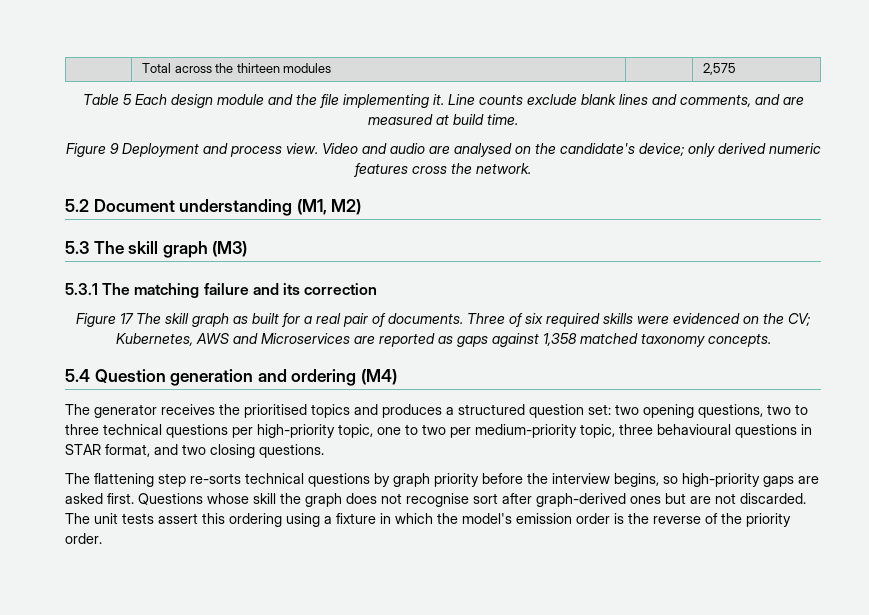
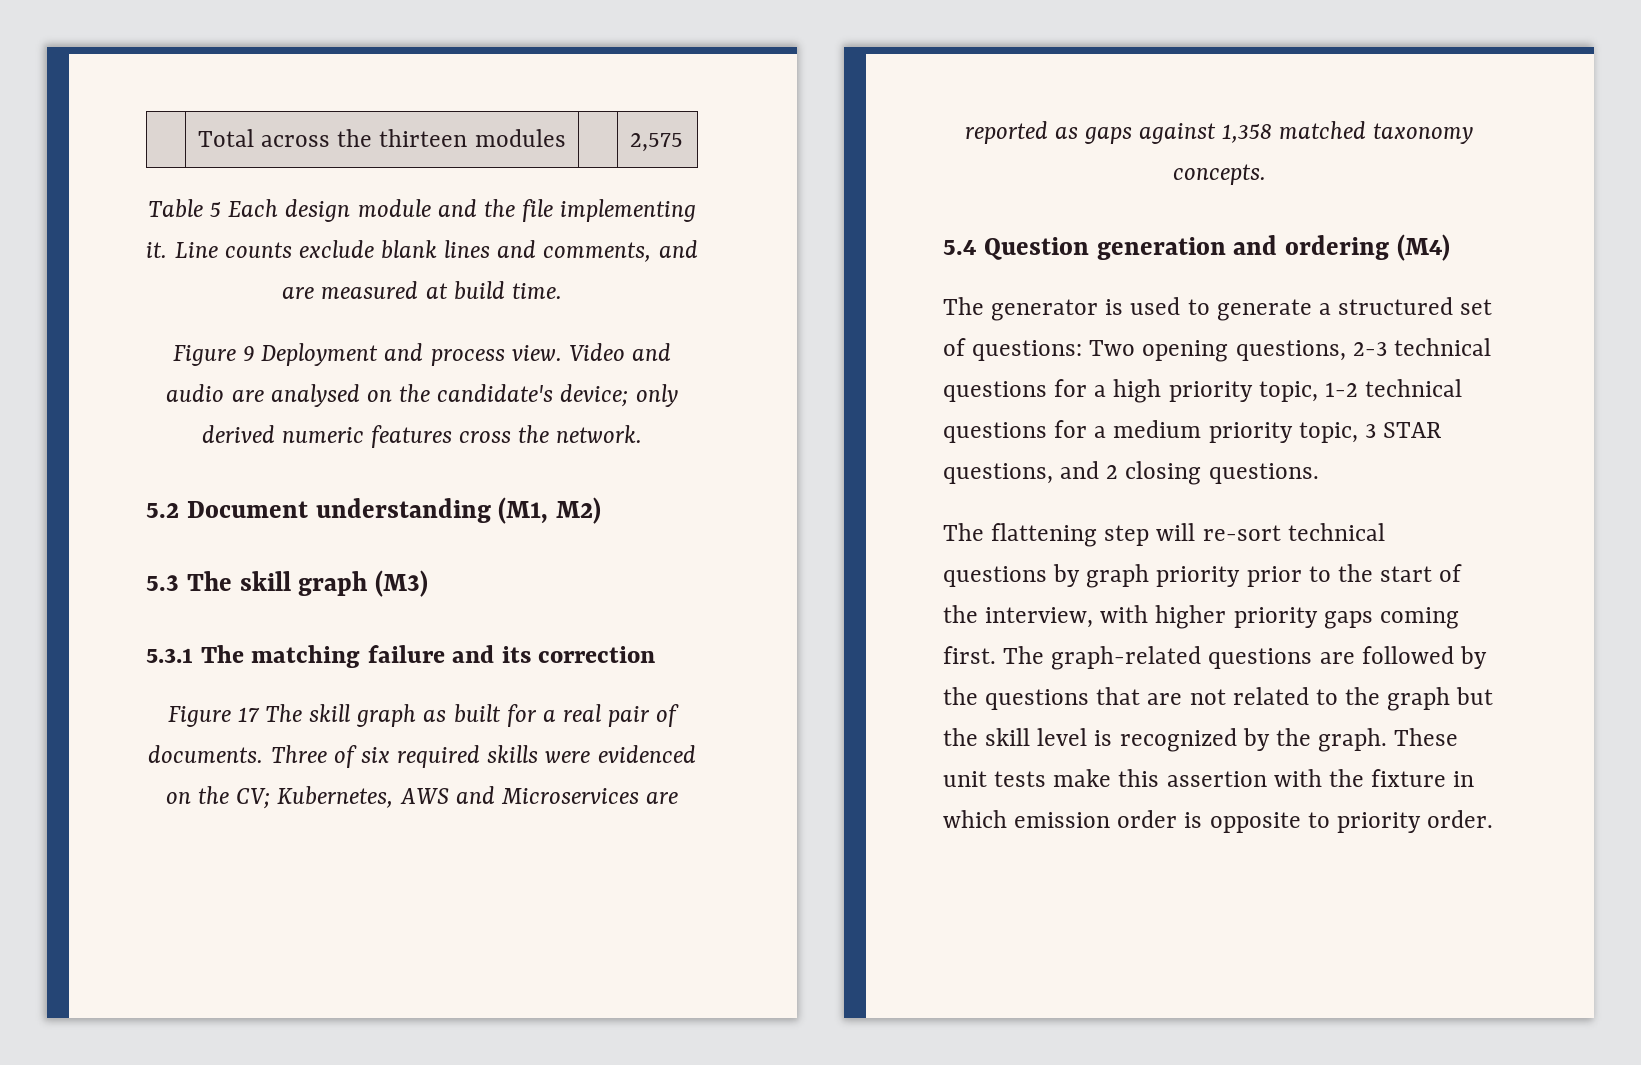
- The generator receives the prioritised topics and produces a structured question set: two opening questions, two to three technical questions per high-priority topic, one to two per medium-priority topic, three behavioural questions in STAR format, and two closing questions.
+ The generator is used to generate a structured set of questions: Two opening questions, 2-3 technical questions for a high priority topic, 1-2 technical questions for a medium priority topic, 3 STAR questions, and 2 closing questions.
- The flattening step re-sorts technical questions by graph priority before the interview begins, so high-priority gaps are asked first. Questions whose skill the graph does not recognise sort after graph-derived ones but are not discarded. The unit tests assert this ordering using a fixture in which the model's emission order is the reverse of the priority order.
+ The flattening step will re-sort technical questions by graph priority prior to the start of the interview, with higher priority gaps coming first. The graph-related questions are followed by the questions that are not related to the graph but the skill level is recognized by the graph. These unit tests make this assertion with the fixture in which emission order is opposite to priority order.

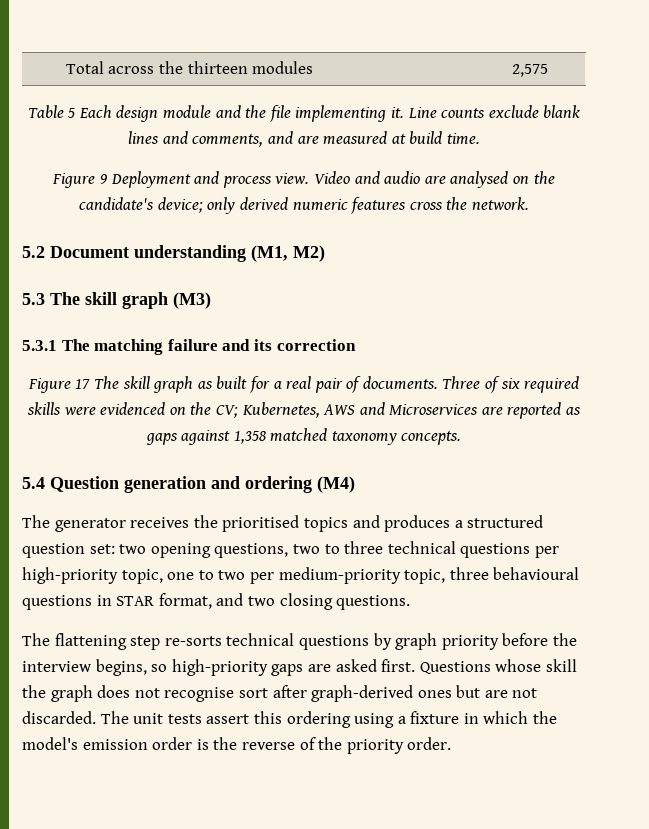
- The generator is used to generate a structured set of questions: Two opening questions, 2-3 technical questions for a high priority topic, 1-2 technical questions for a medium priority topic, 3 STAR questions, and 2 closing questions.
+ The generator receives the prioritised topics and produces a structured question set: two opening questions, two to three technical questions per high-priority topic, one to two per medium-priority topic, three behavioural questions in STAR format, and two closing questions.
- The flattening step will re-sort technical questions by graph priority prior to the start of the interview, with higher priority gaps coming first. The graph-related questions are followed by the questions that are not related to the graph but the skill level is recognized by the graph. These unit tests make this assertion with the fixture in which emission order is opposite to priority order.
+ The flattening step re-sorts technical questions by graph priority before the interview begins, so high-priority gaps are asked first. Questions whose skill the graph does not recognise sort after graph-derived ones but are not discarded. The unit tests assert this ordering using a fixture in which the model's emission order is the reverse of the priority order.

